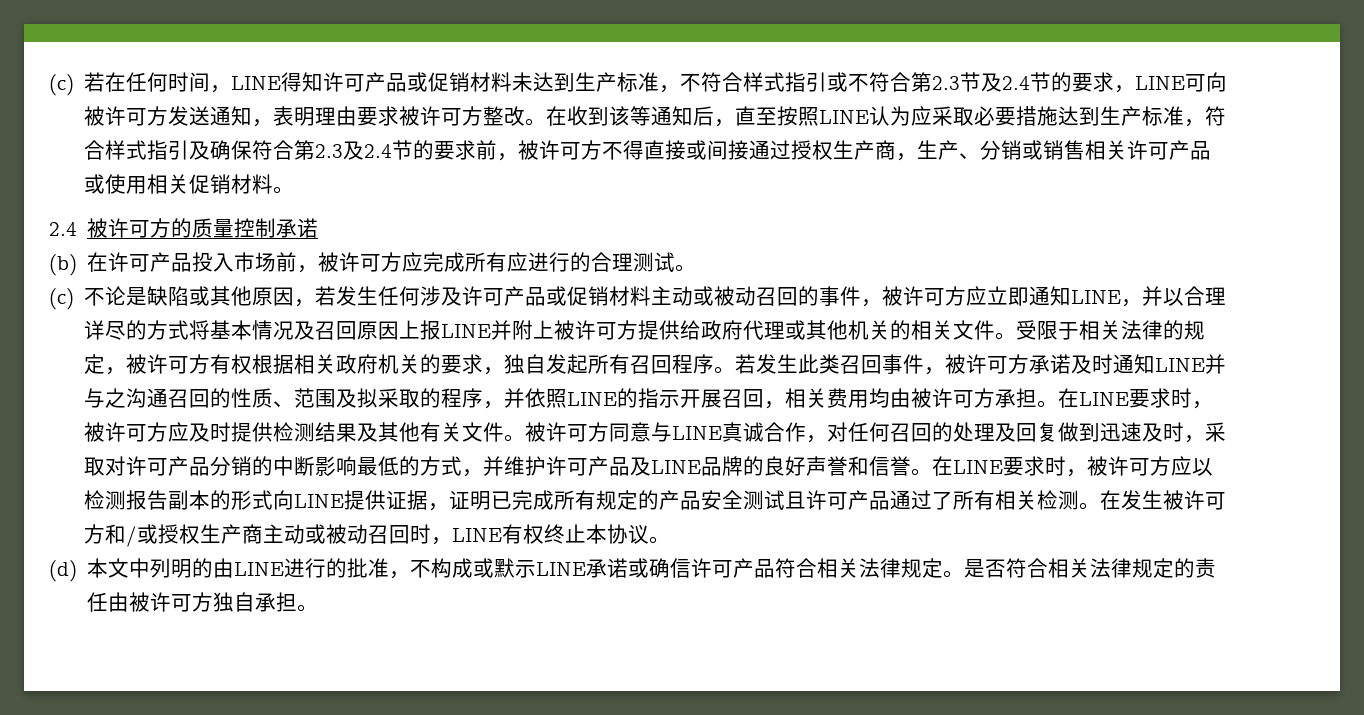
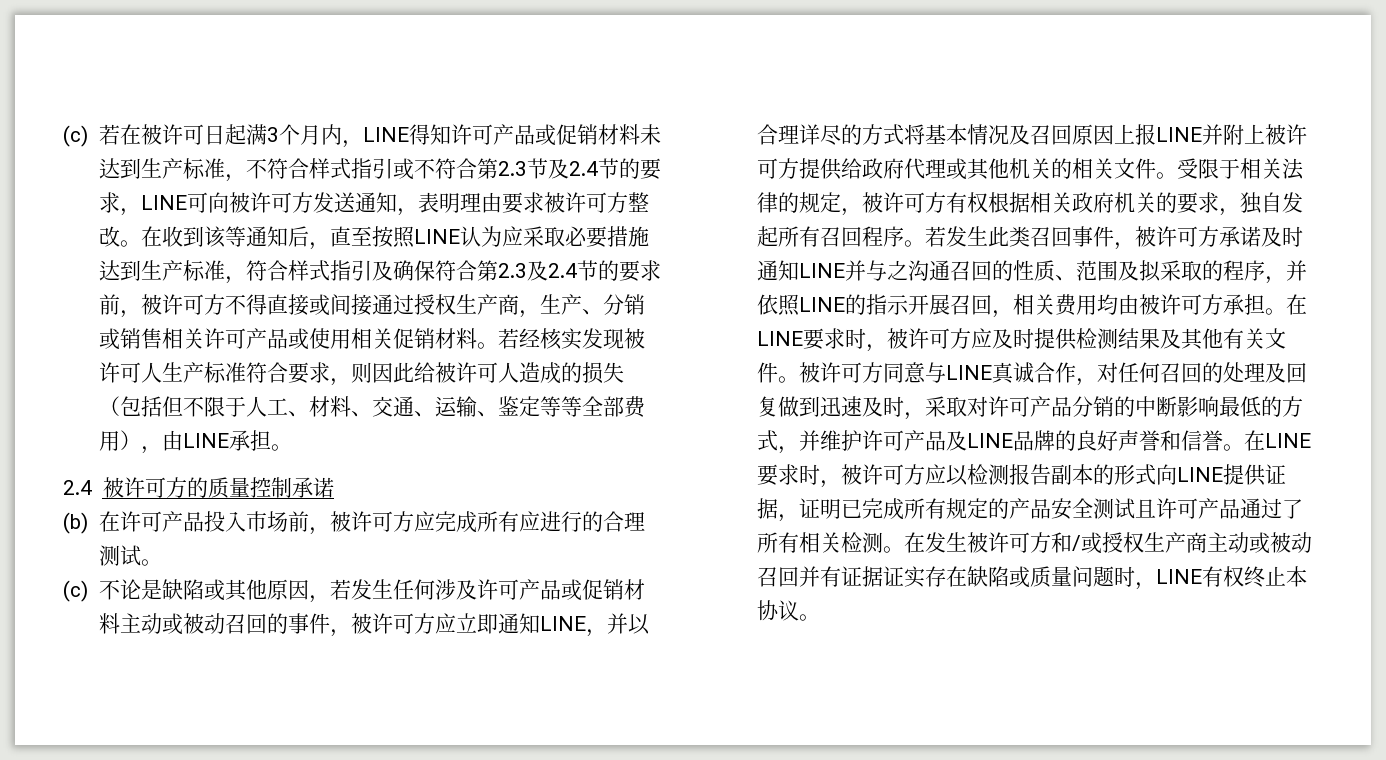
- (c)若在任何时间，LINE得知许可产品或促销材料未达到生产标准，不符合样式指引或不符合第2.3节及2.4节的要求，LINE可向被许可方发送通知，表明理由要求被许可方整改。
+ (c)若在被许可日起满3个月内，LINE得知许可产品或促销材料未达到生产标准，不符合样式指引或不符合第2.3节及2.4节的要求，LINE可向被许可方发送通知，表明理由要求被许可方整改。
+ 若经核实发现被许可人生产标准符合要求，则因此给被许可人造成的损失（包括但不限于人工、材料、交通、运输、鉴定等等全部费用），由LINE承担。
- 在发生被许可方和/或授权生产商主动或被动召回时，LINE有权终止本协议。
+ 在发生被许可方和/或授权生产商主动或被动召回并有证据证实存在缺陷或质量问题时，LINE有权终止本协议。
- (d)本文中列明的由LINE进行的批准，不构成或默示LINE承诺或确信许可产品符合相关法律规定。是否符合相关法律规定的责任由被许可方独自承担。

